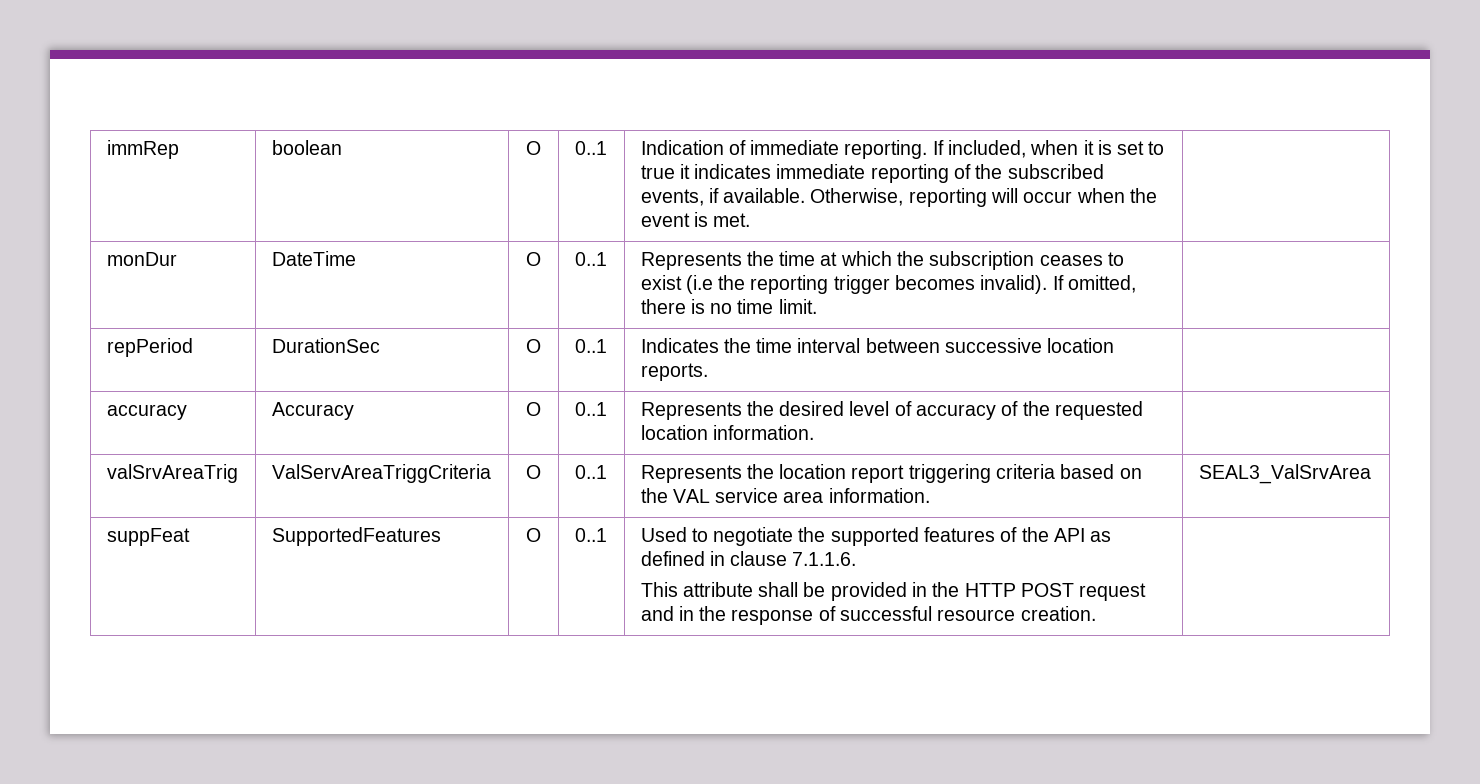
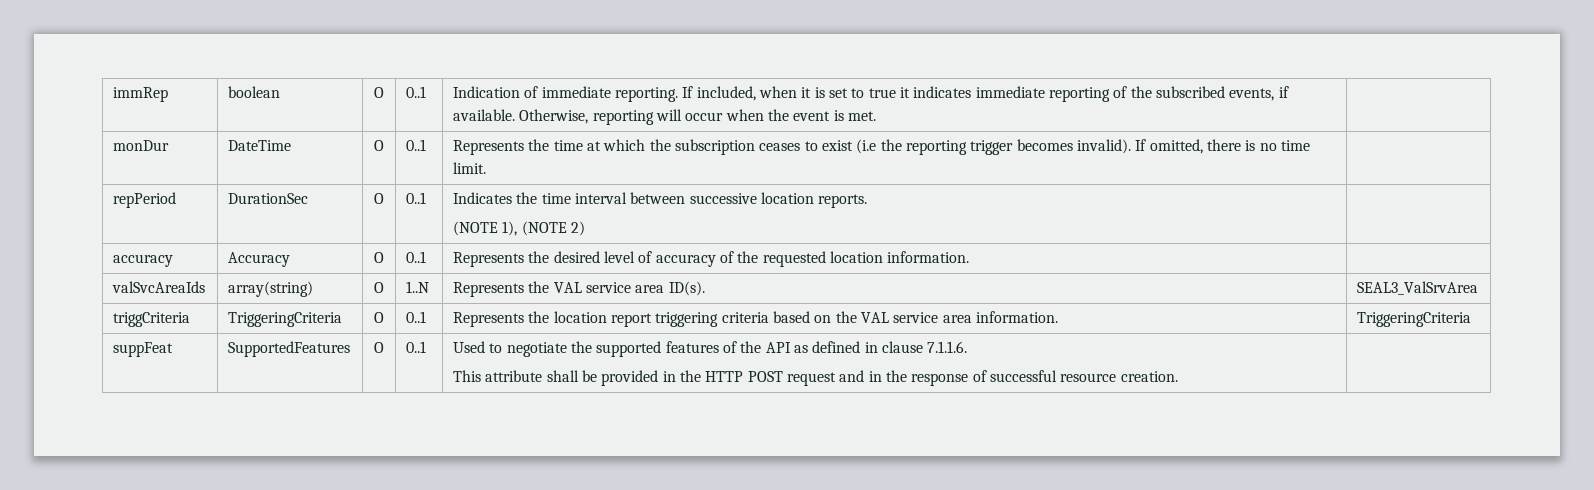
- repPeriod | DurationSec | O | 0..1 | Indicates the time interval between successive location reports. |
+ repPeriod | DurationSec | O | 0..1 | Indicates the time interval between successive location reports.
+ (NOTE 1), (NOTE 2) |
- valSrvAreaTrig | ValServAreaTriggCriteria | O | 0..1 | Represents the location report triggering criteria based on the VAL service area information. | SEAL3_ValSrvArea
+ valSvcAreaIds | array(string) | O | 1..N | Represents the VAL service area ID(s). | SEAL3_ValSrvArea
+ triggCriteria | TriggeringCriteria | O | 0..1 | Represents the location report triggering criteria based on the VAL service area information. | TriggeringCriteria

